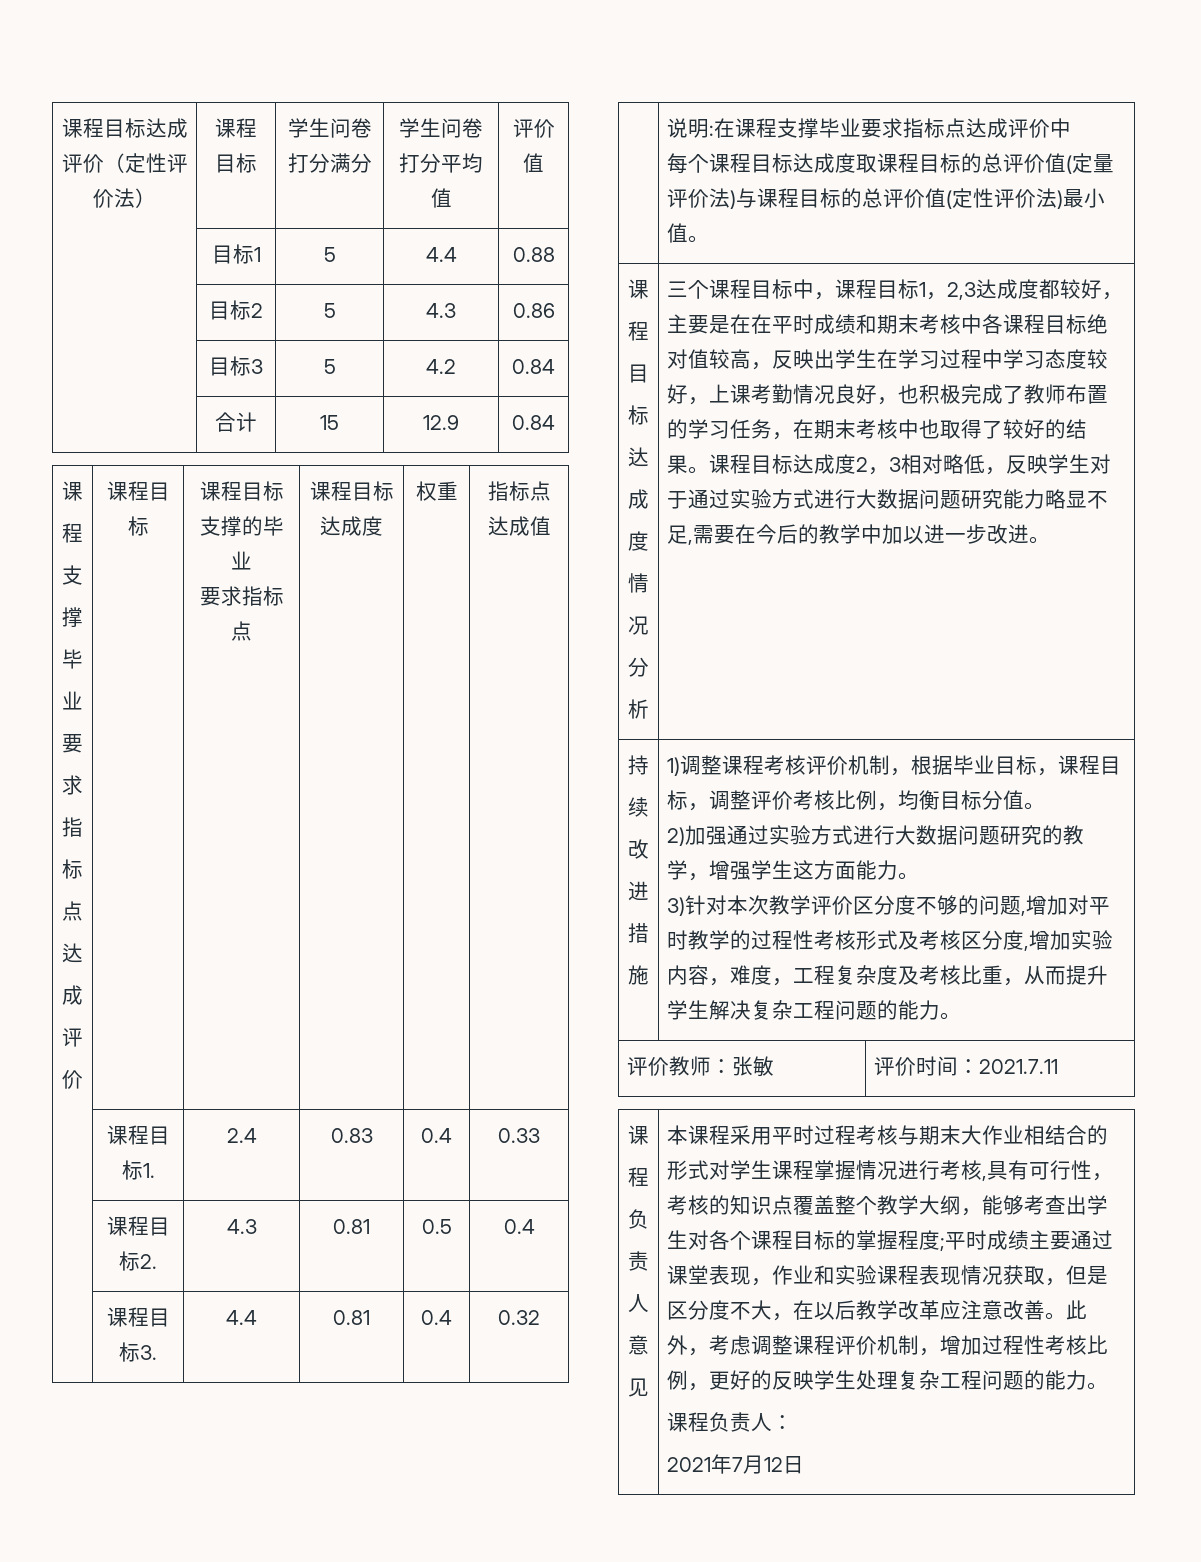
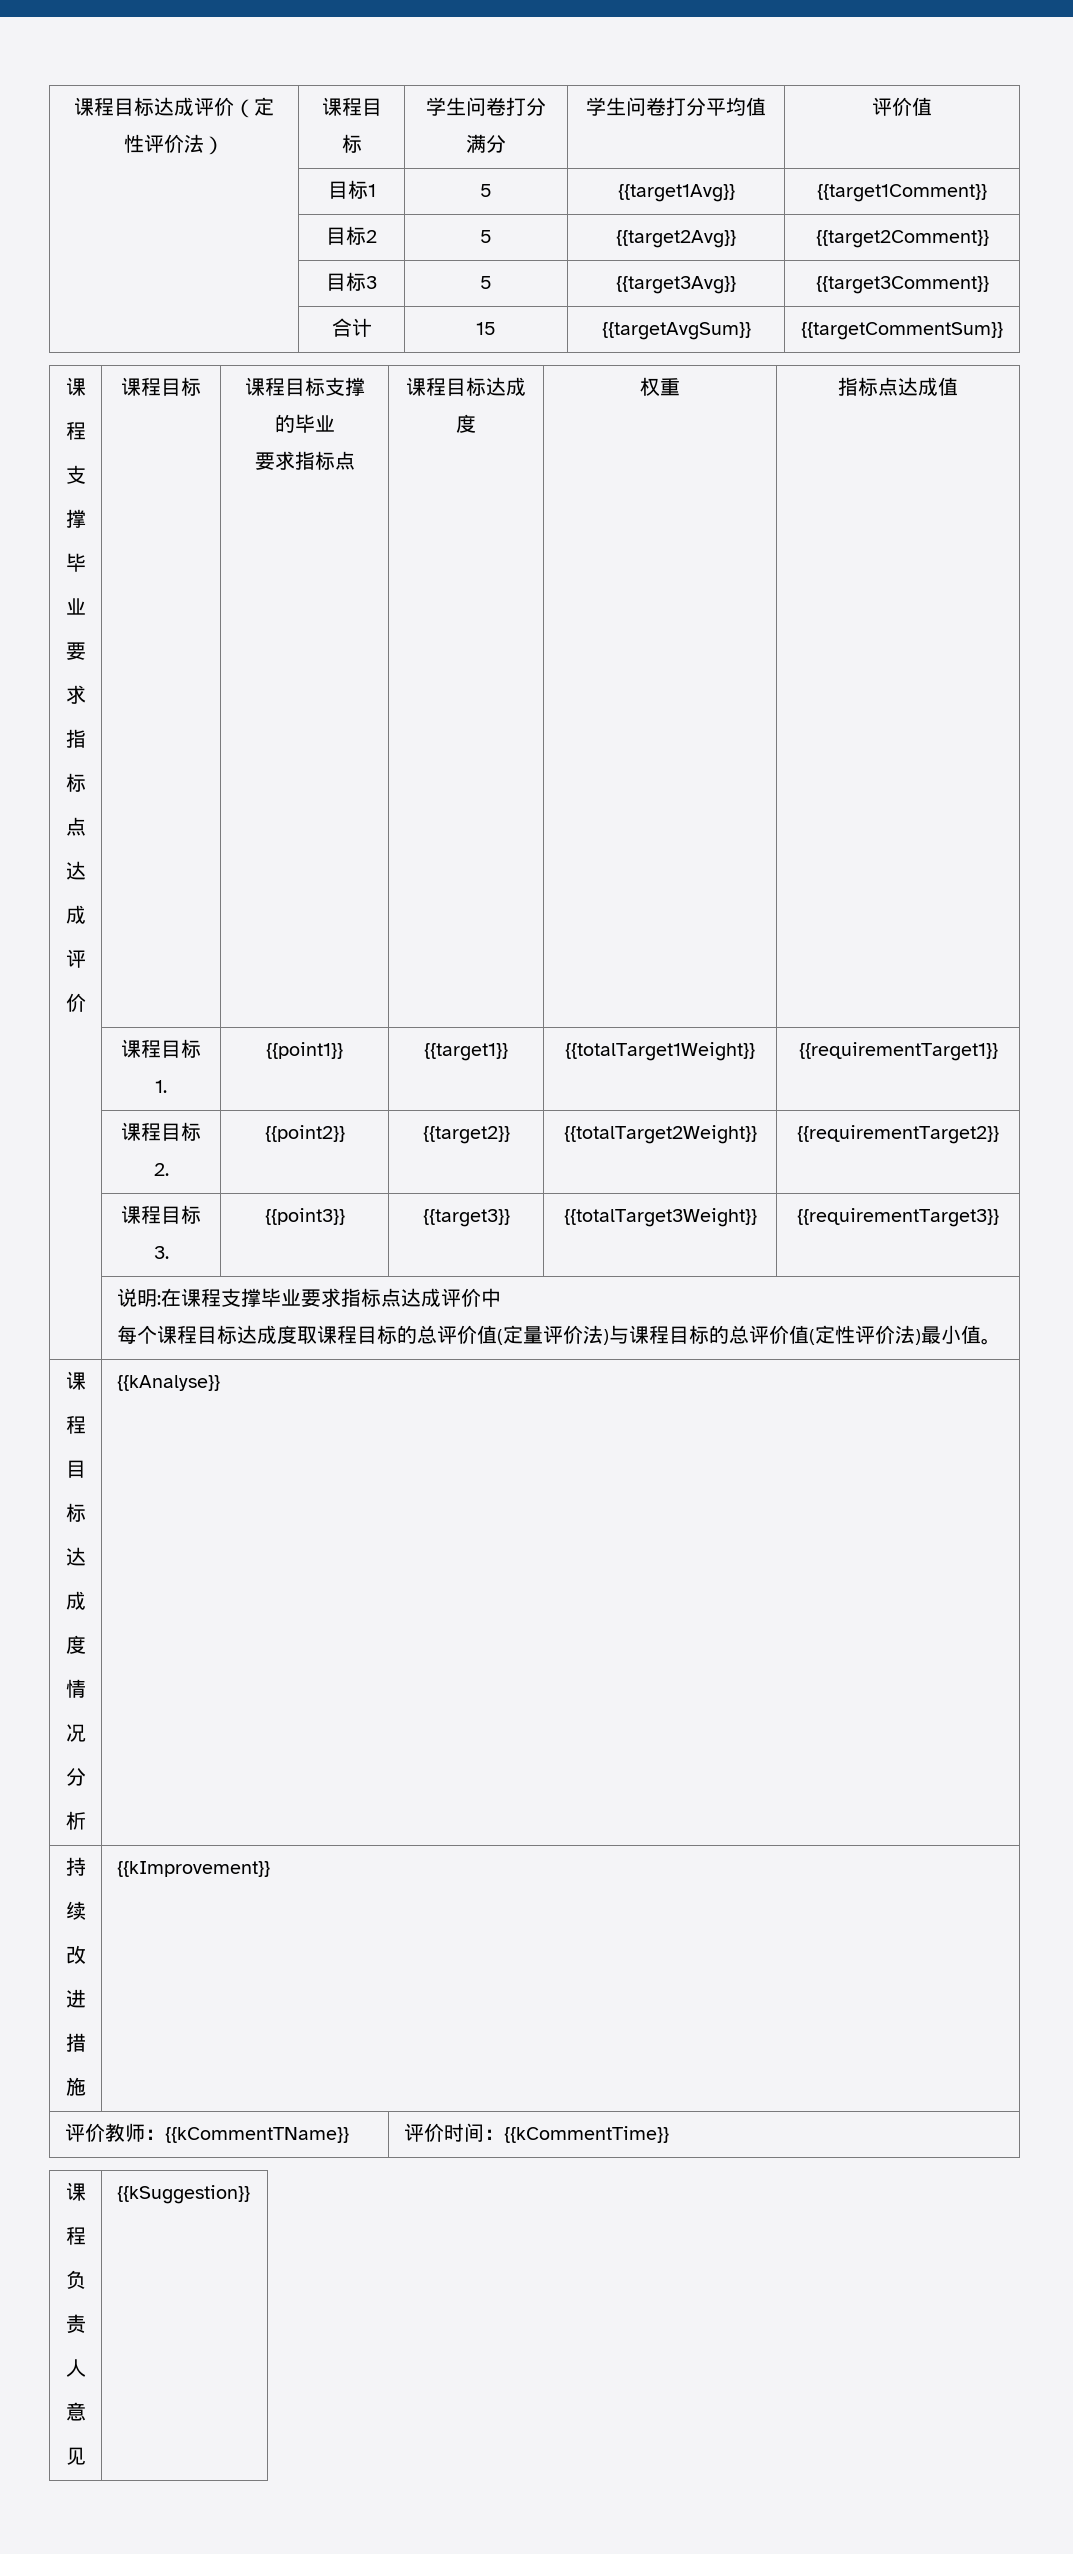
- | 目标1 | 5 | 4.4 | 0.88
+ | 目标1 | 5 | {{target1Avg}} | {{target1Comment}}
- | 目标2 | 5 | 4.3 | 0.86
+ | 目标2 | 5 | {{target2Avg}} | {{target2Comment}}
- | 目标3 | 5 | 4.2 | 0.84
+ | 目标3 | 5 | {{target3Avg}} | {{target3Comment}}
- | 合计 | 15 | 12.9 | 0.84
+ | 合计 | 15 | {{targetAvgSum}} | {{targetCommentSum}}
- | 课程目标1. | 2.4 | 0.83 | 0.4 | 0.33
+ | 课程目标1. | {{point1}} | {{target1}} | {{totalTarget1Weight}} | {{requirementTarget1}}
- | 课程目标2. | 4.3 | 0.81 | 0.5 | 0.4
+ | 课程目标2. | {{point2}} | {{target2}} | {{totalTarget2Weight}} | {{requirementTarget2}}
- | 课程目标3. | 4.4 | 0.81 | 0.4 | 0.32
+ | 课程目标3. | {{point3}} | {{target3}} | {{totalTarget3Weight}} | {{requirementTarget3}}
- 三个课程目标中，课程目标1，2,3达成度都较好，主要是在在平时成绩和期末考核中各课程目标绝对值较高，反映出学生在学习过程中学习态度较好，上课考勤情况良好，也积极完成了教师布置的学习任务，在期末考核中也取得了较好的结果。课程目标达成度2，3相对略低，反映学生对于通过实验方式进行大数据问题研究能力略显不足,需要在今后的教学中加以进一步改进。
+ {{kAnalyse}}
  持
  续
  改
  进
  措
- 施 | 1)调整课程考核评价机制，根据毕业目标，课程目标，调整评价考核比例，均衡目标分值。
- 2)加强通过实验方式进行大数据问题研究的教学，增强学生这方面能力。
- 3)针对本次教学评价区分度不够的问题,增加对平时教学的过程性考核形式及考核区分度,增加实验内容，难度，工程复杂度及考核比重，从而提升学生解决复杂工程问题的能力。
+ 施 | {{kImprovement}}
- 评价教师：张敏 | 评价时间：2021.7.11
+ 评价教师：{{kCommentTName}} | 评价时间：{{kCommentTime}}
- 本课程采用平时过程考核与期末大作业相结合的形式对学生课程掌握情况进行考核,具有可行性，考核的知识点覆盖整个教学大纲，能够考查出学生对各个课程目标的掌握程度;平时成绩主要通过课堂表现，作业和实验课程表现情况获取，但是区分度不大，在以后教学改革应注意改善。此外，考虑调整课程评价机制，增加过程性考核比例，更好的反映学生处理复杂工程问题的能力。
- 课程负责人：
- 2021年7月12日
+ {{kSuggestion}}

